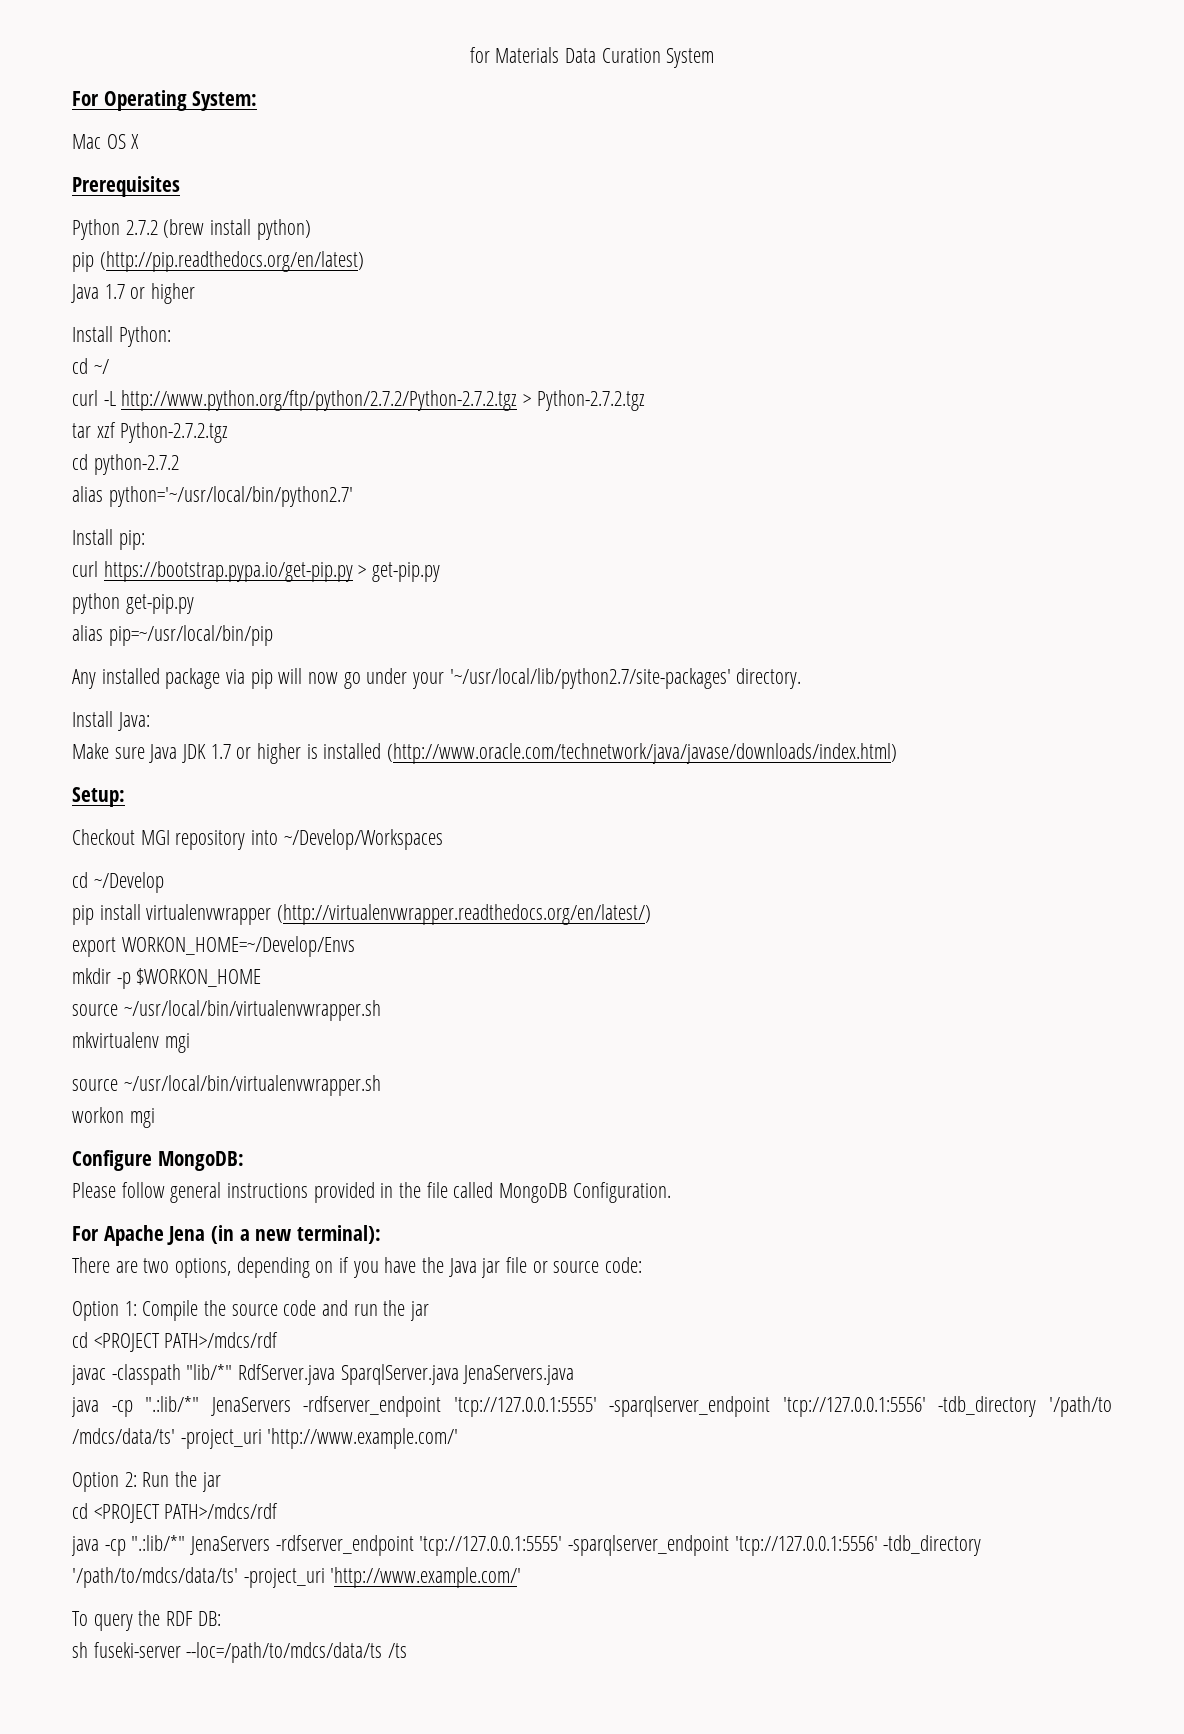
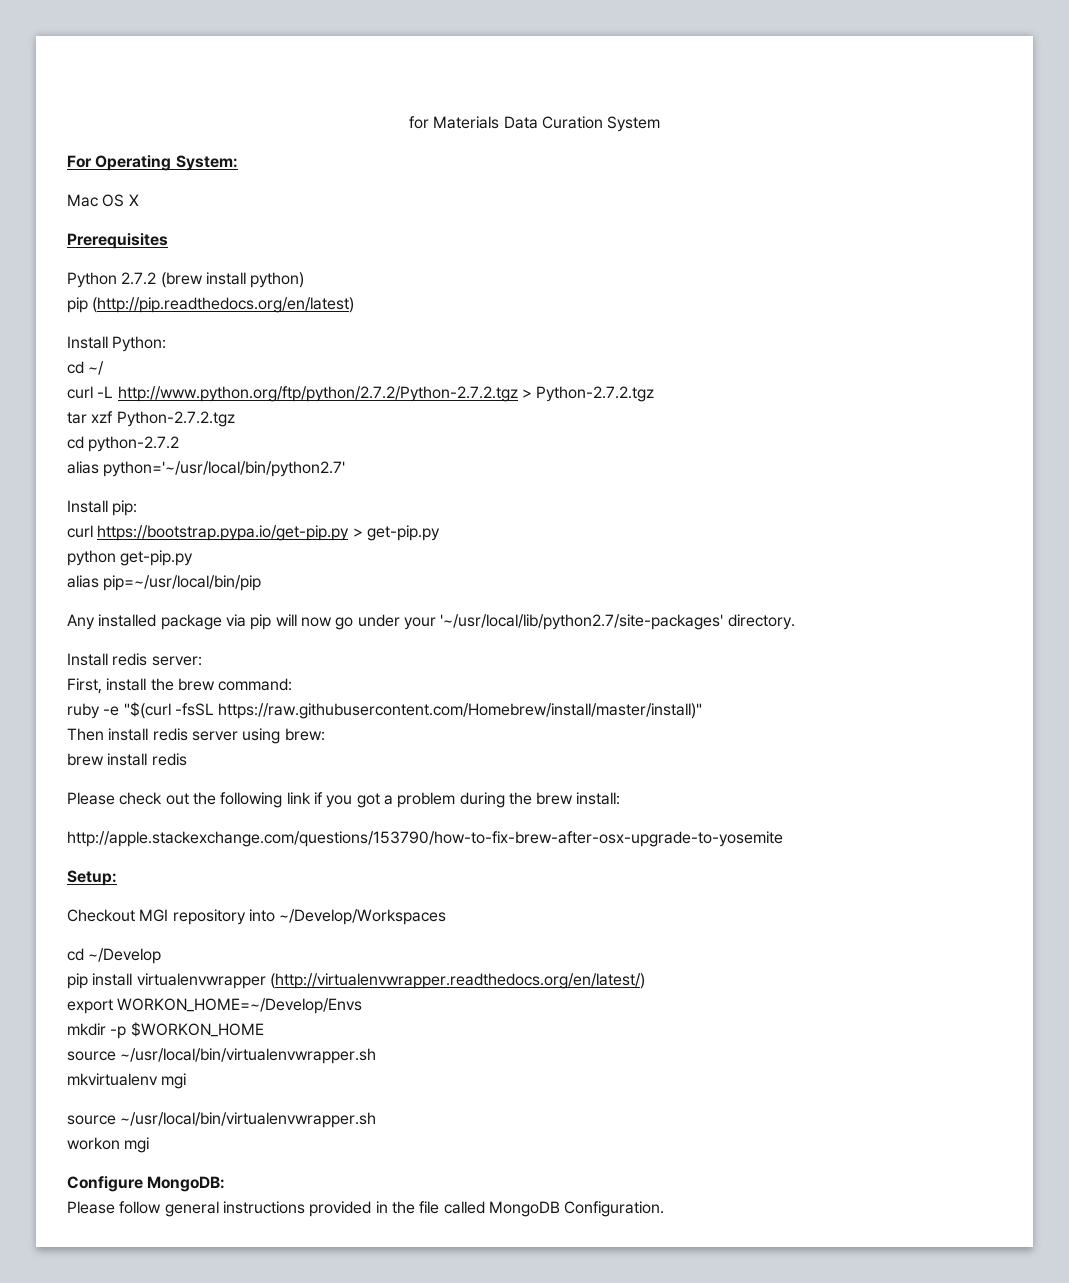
- Java 1.7 or higher
- Install Java:
- Make sure Java JDK 1.7 or higher is installed (http://www.oracle.com/technetwork/java/javase/downloads/index.html)
+ Install redis server:
+ First, install the brew command:
+ ruby -e "$(curl -fsSL https://raw.githubusercontent.com/Homebrew/install/master/install)"
+ Then install redis server using brew:
+ brew install redis
+ Please check out the following link if you got a problem during the brew install:
+ http://apple.stackexchange.com/questions/153790/how-to-fix-brew-after-osx-upgrade-to-yosemite
- For Apache Jena (in a new terminal):
- There are two options, depending on if you have the Java jar file or source code:
- Option 1: Compile the source code and run the jar
- cd <PROJECT PATH>/mdcs/rdf
- javac -classpath "lib/*" RdfServer.java SparqlServer.java JenaServers.java
- java -cp ".:lib/*" JenaServers -rdfserver_endpoint 'tcp://127.0.0.1:5555' -sparqlserver_endpoint 'tcp://127.0.0.1:5556' -tdb_directory '/path/to /mdcs/data/ts' -project_uri 'http://www.example.com/'
- Option 2: Run the jar
- cd <PROJECT PATH>/mdcs/rdf
- java -cp ".:lib/*" JenaServers -rdfserver_endpoint 'tcp://127.0.0.1:5555' -sparqlserver_endpoint 'tcp://127.0.0.1:5556' -tdb_directory '/path/to/mdcs/data/ts' -project_uri 'http://www.example.com/'
- To query the RDF DB:
- sh fuseki-server --loc=/path/to/mdcs/data/ts /ts

